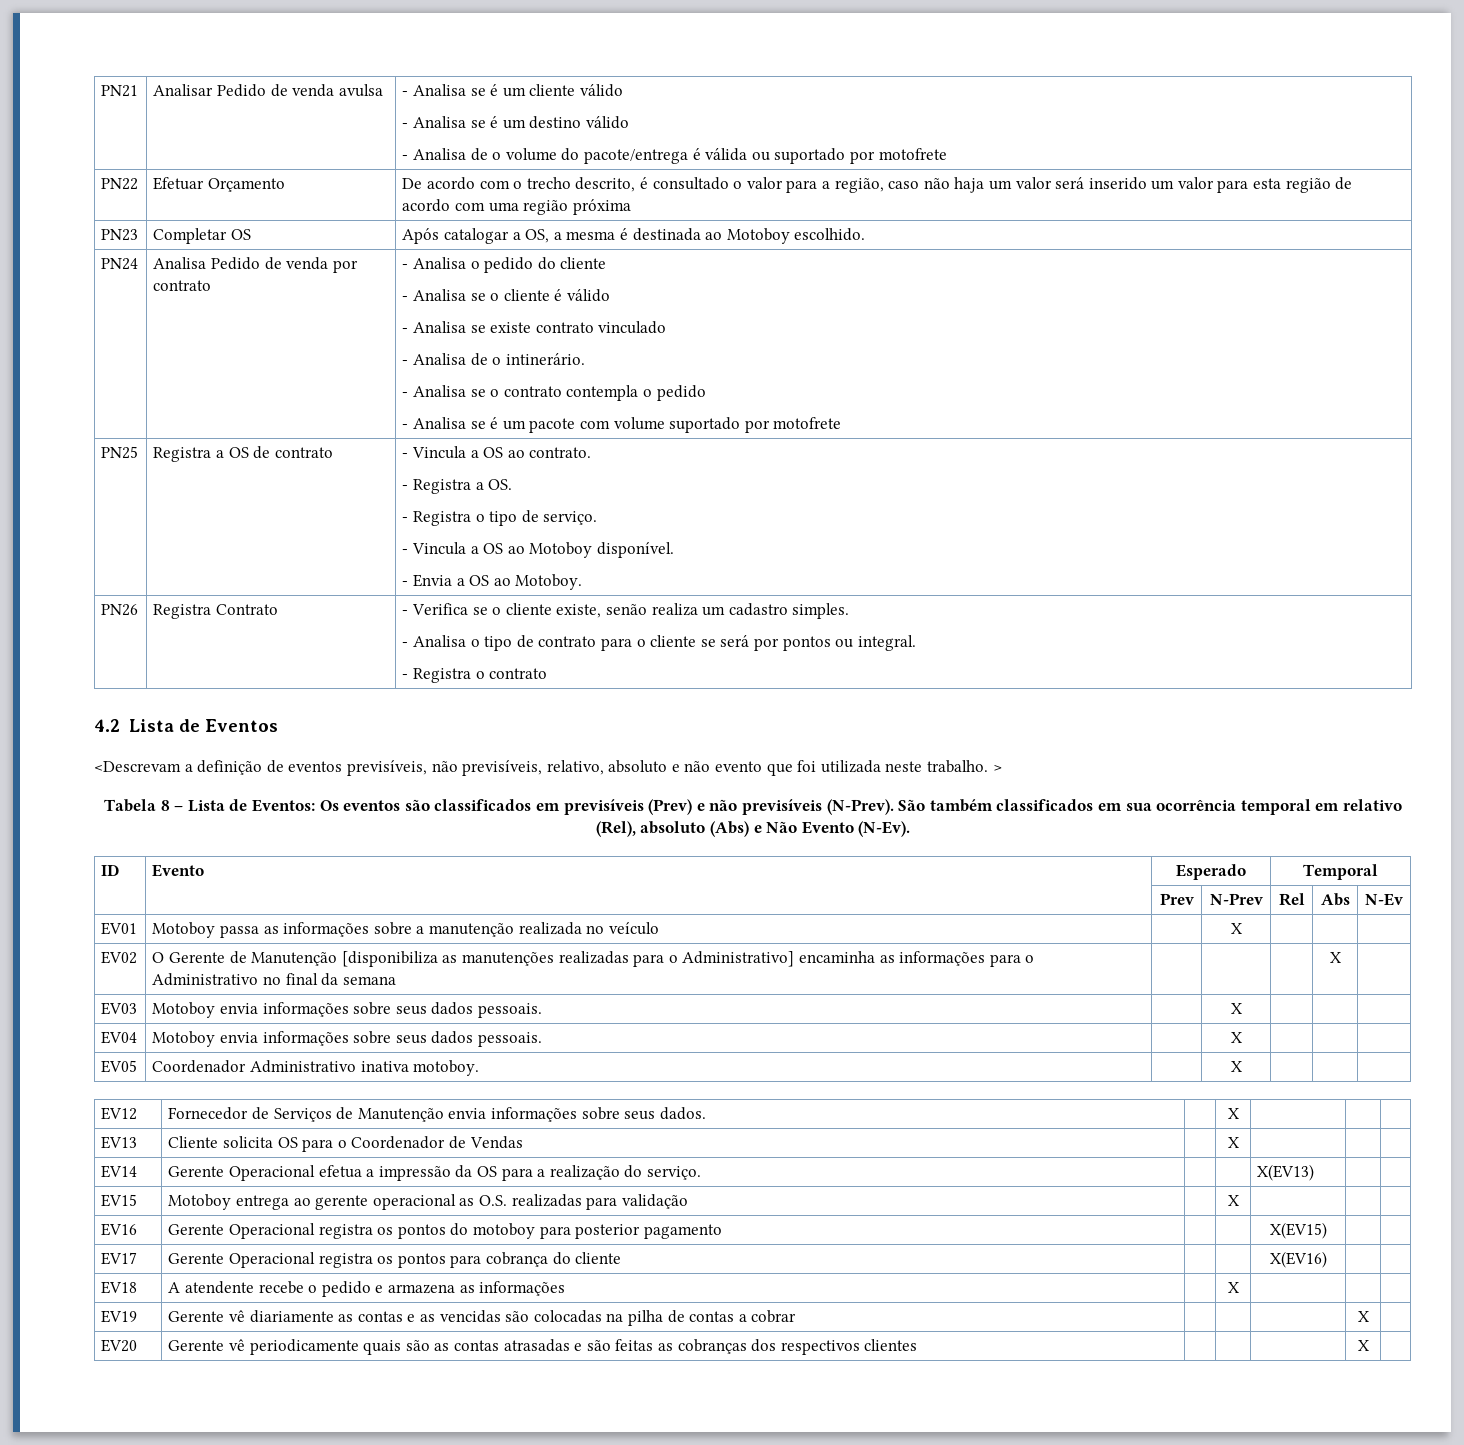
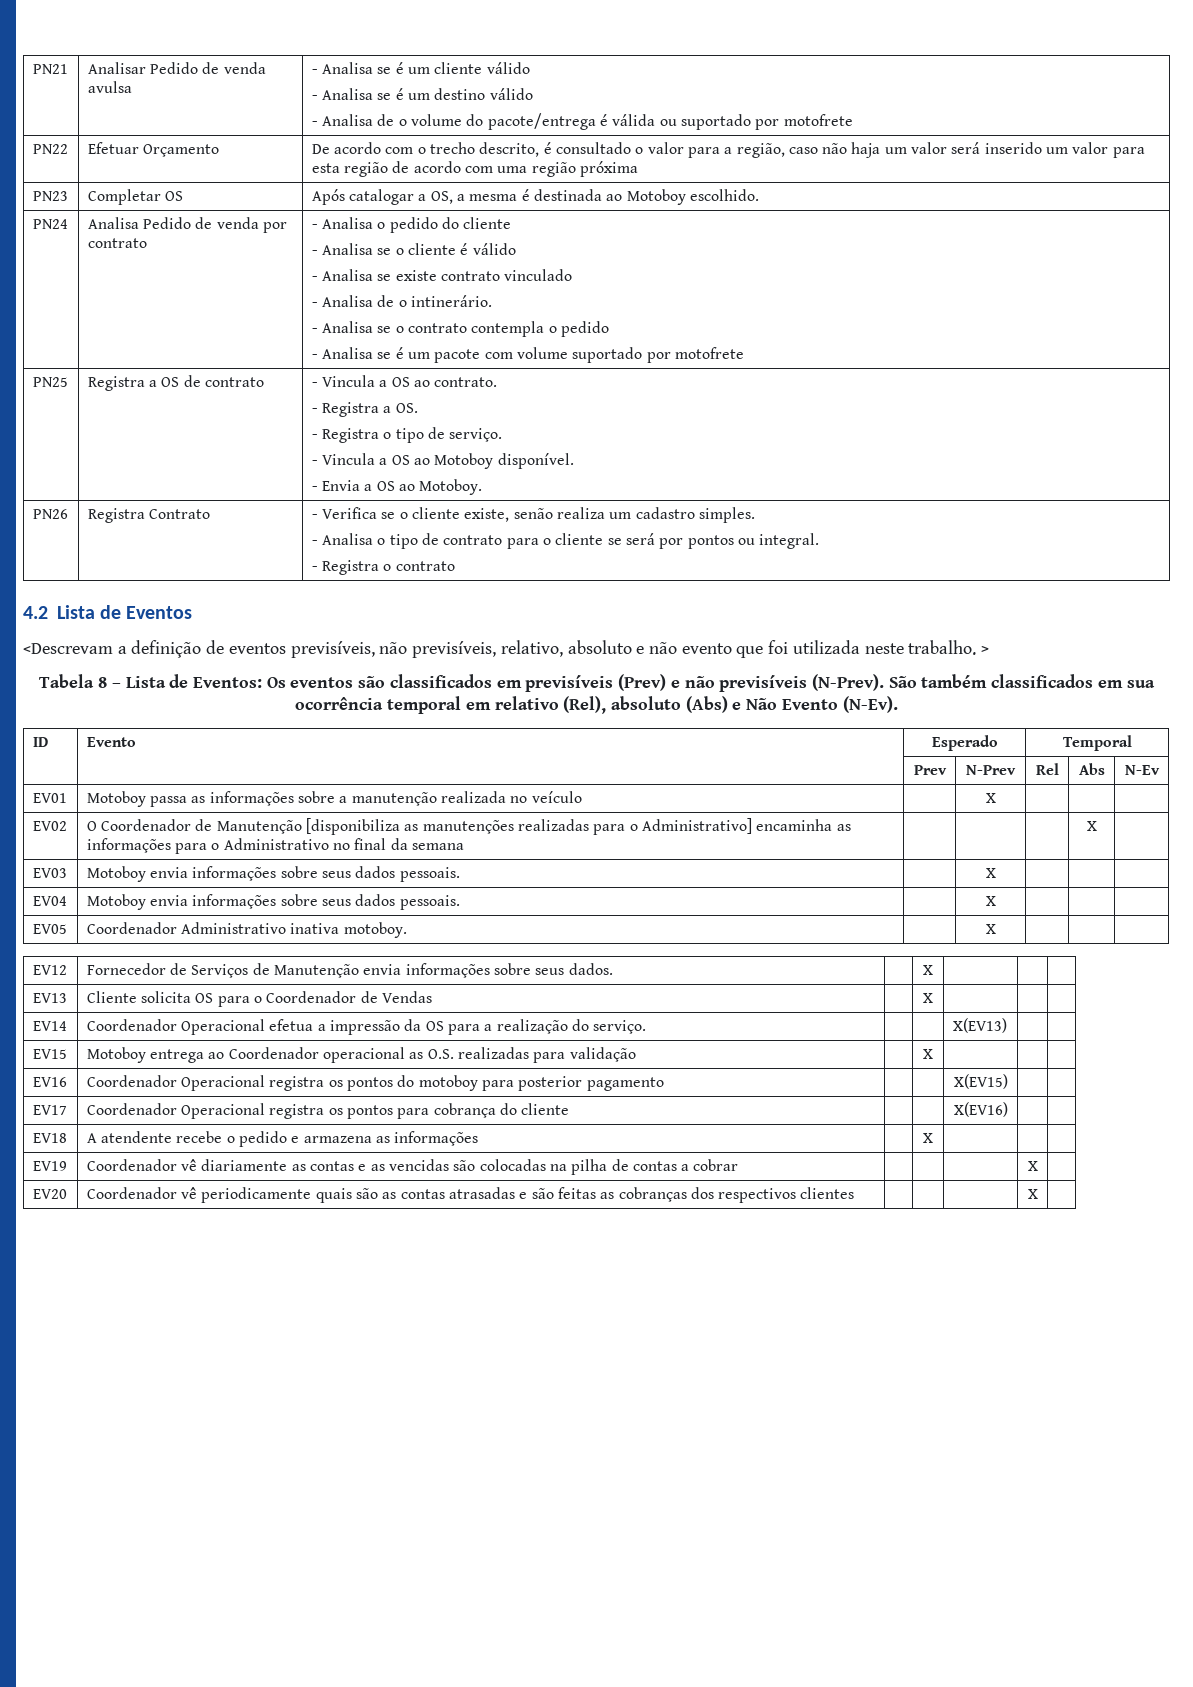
- EV02 | O Gerente de Manutenção [disponibiliza as manutenções realizadas para o Administrativo] encaminha as informações para o Administrativo no final da semana | | | | X |
+ EV02 | O Coordenador de Manutenção [disponibiliza as manutenções realizadas para o Administrativo] encaminha as informações para o Administrativo no final da semana | | | | X |
- EV14 | Gerente Operacional efetua a impressão da OS para a realização do serviço. | | | X(EV13) | |
+ EV14 | Coordenador Operacional efetua a impressão da OS para a realização do serviço. | | | X(EV13) | |
- EV15 | Motoboy entrega ao gerente operacional as O.S. realizadas para validação | | X | | |
+ EV15 | Motoboy entrega ao Coordenador operacional as O.S. realizadas para validação | | X | | |
- EV16 | Gerente Operacional registra os pontos do motoboy para posterior pagamento | | | X(EV15) | |
+ EV16 | Coordenador Operacional registra os pontos do motoboy para posterior pagamento | | | X(EV15) | |
- EV17 | Gerente Operacional registra os pontos para cobrança do cliente | | | X(EV16) | |
+ EV17 | Coordenador Operacional registra os pontos para cobrança do cliente | | | X(EV16) | |
- EV19 | Gerente vê diariamente as contas e as vencidas são colocadas na pilha de contas a cobrar | | | | X |
+ EV19 | Coordenador vê diariamente as contas e as vencidas são colocadas na pilha de contas a cobrar | | | | X |
- EV20 | Gerente vê periodicamente quais são as contas atrasadas e são feitas as cobranças dos respectivos clientes | | | | X |
+ EV20 | Coordenador vê periodicamente quais são as contas atrasadas e são feitas as cobranças dos respectivos clientes | | | | X |

